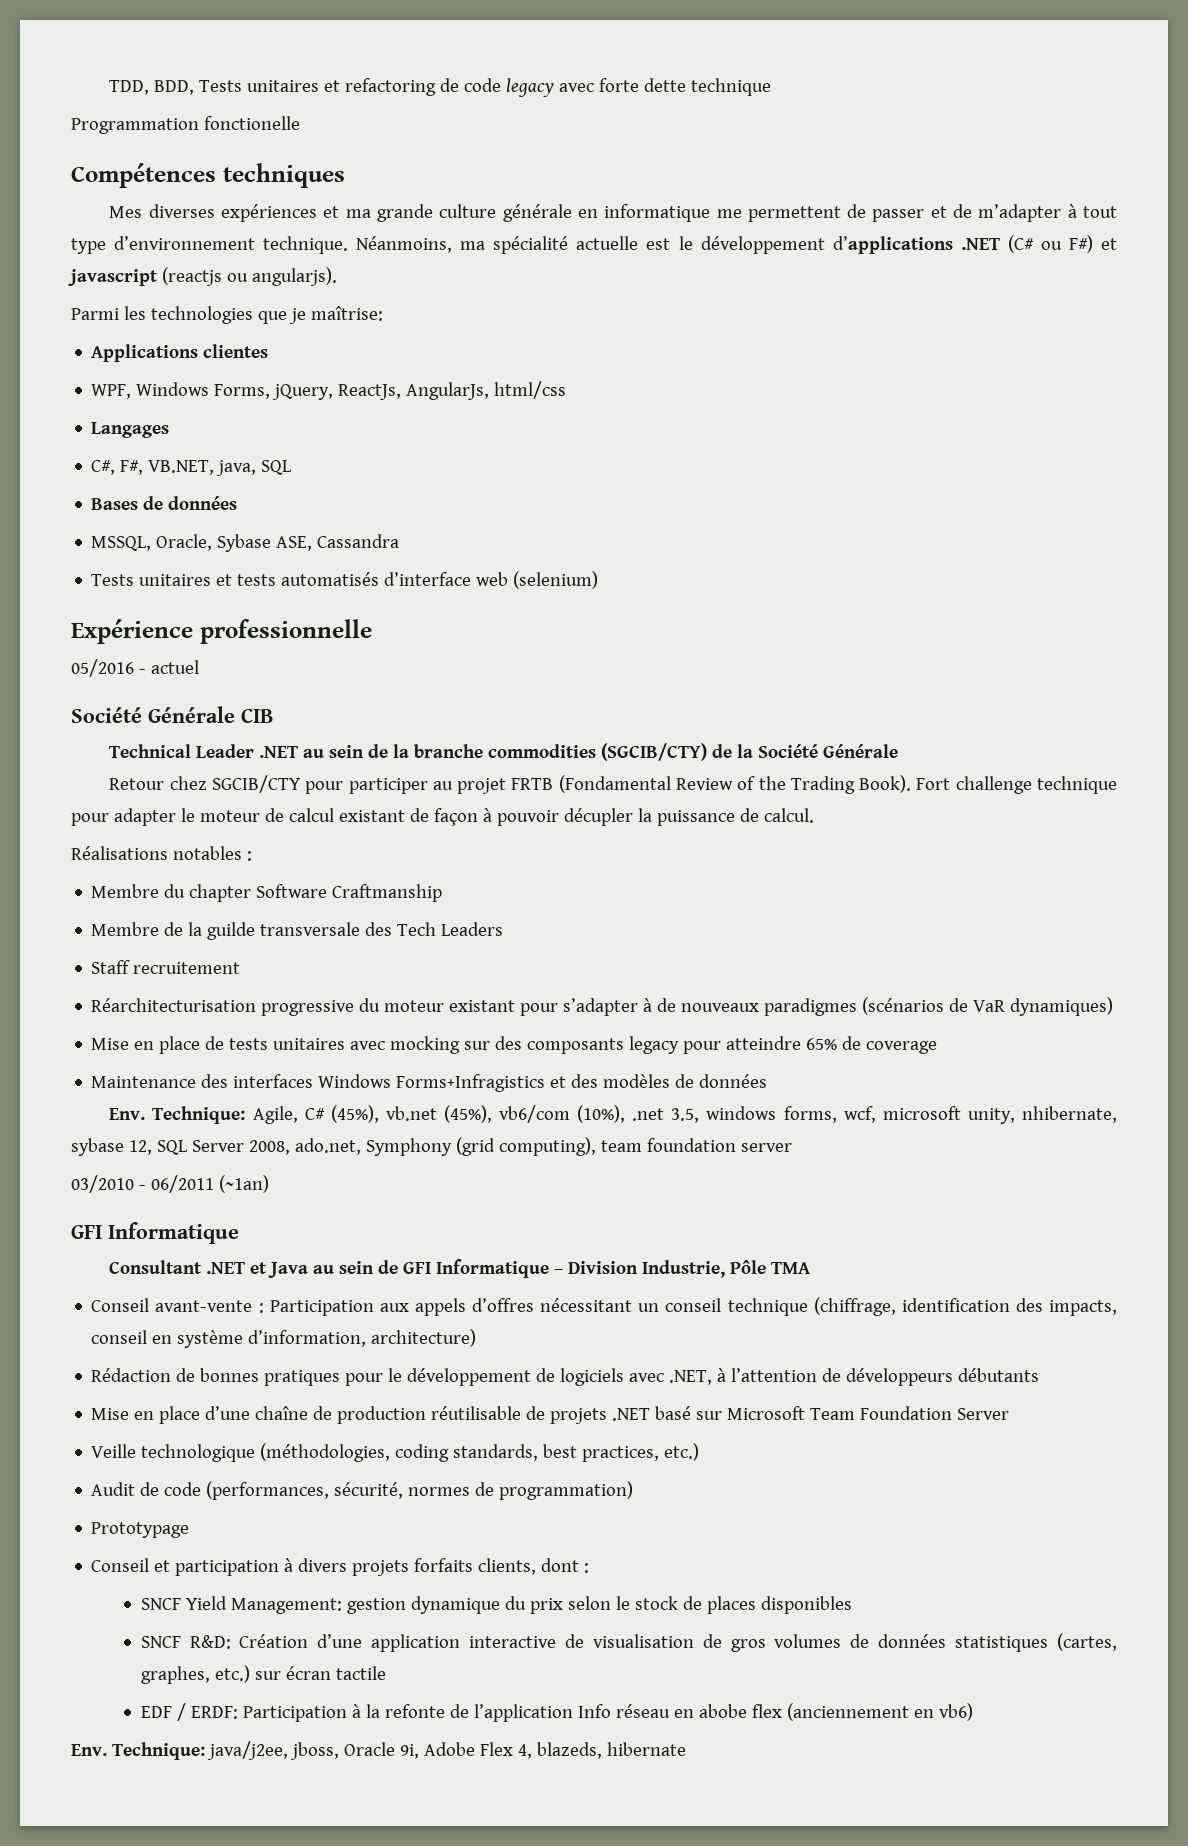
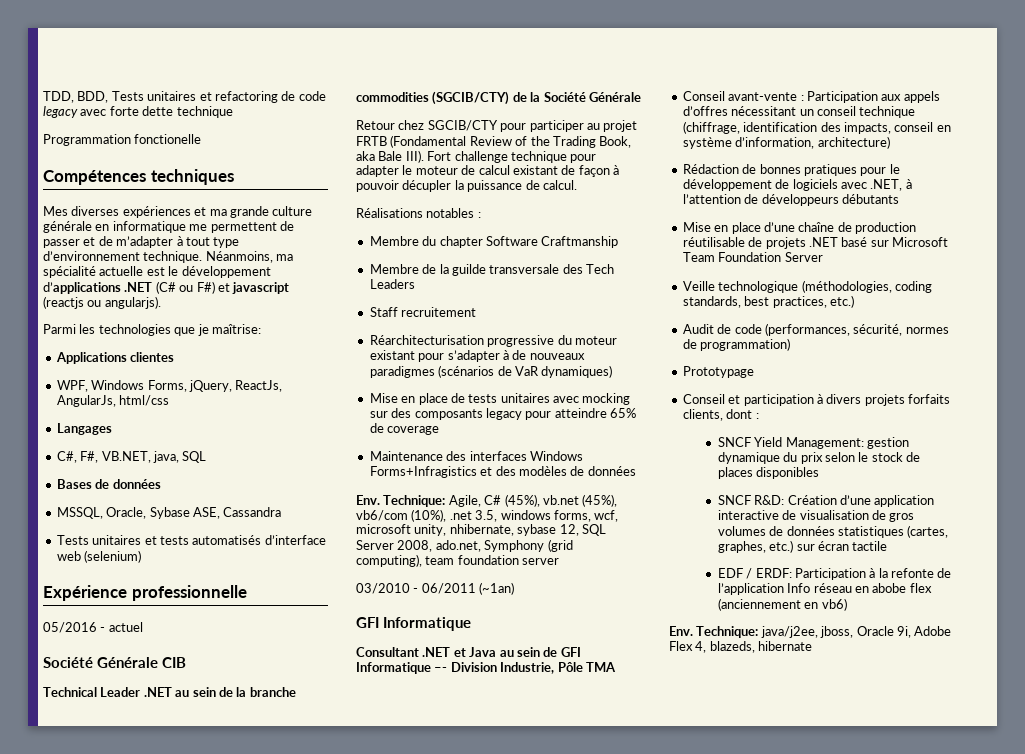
- Retour chez SGCIB/CTY pour participer au projet FRTB (Fondamental Review of the Trading Book).
+ Retour chez SGCIB/CTY pour participer au projet FRTB (Fondamental Review of the Trading Book, aka Bale III).
- Consultant .NET et Java au sein de GFI Informatique – Division Industrie, Pôle TMA
+ Consultant .NET et Java au sein de GFI Informatique –- Division Industrie, Pôle TMA

